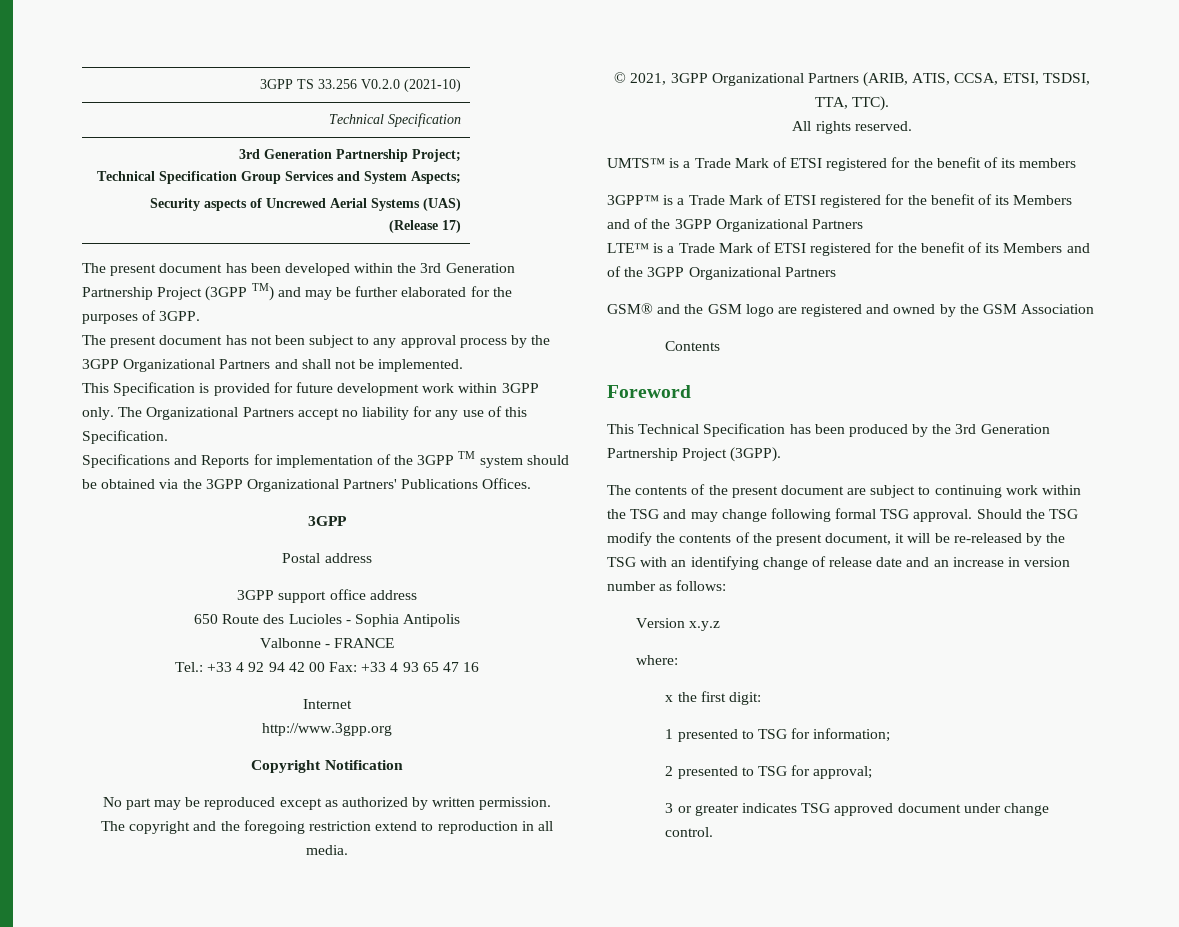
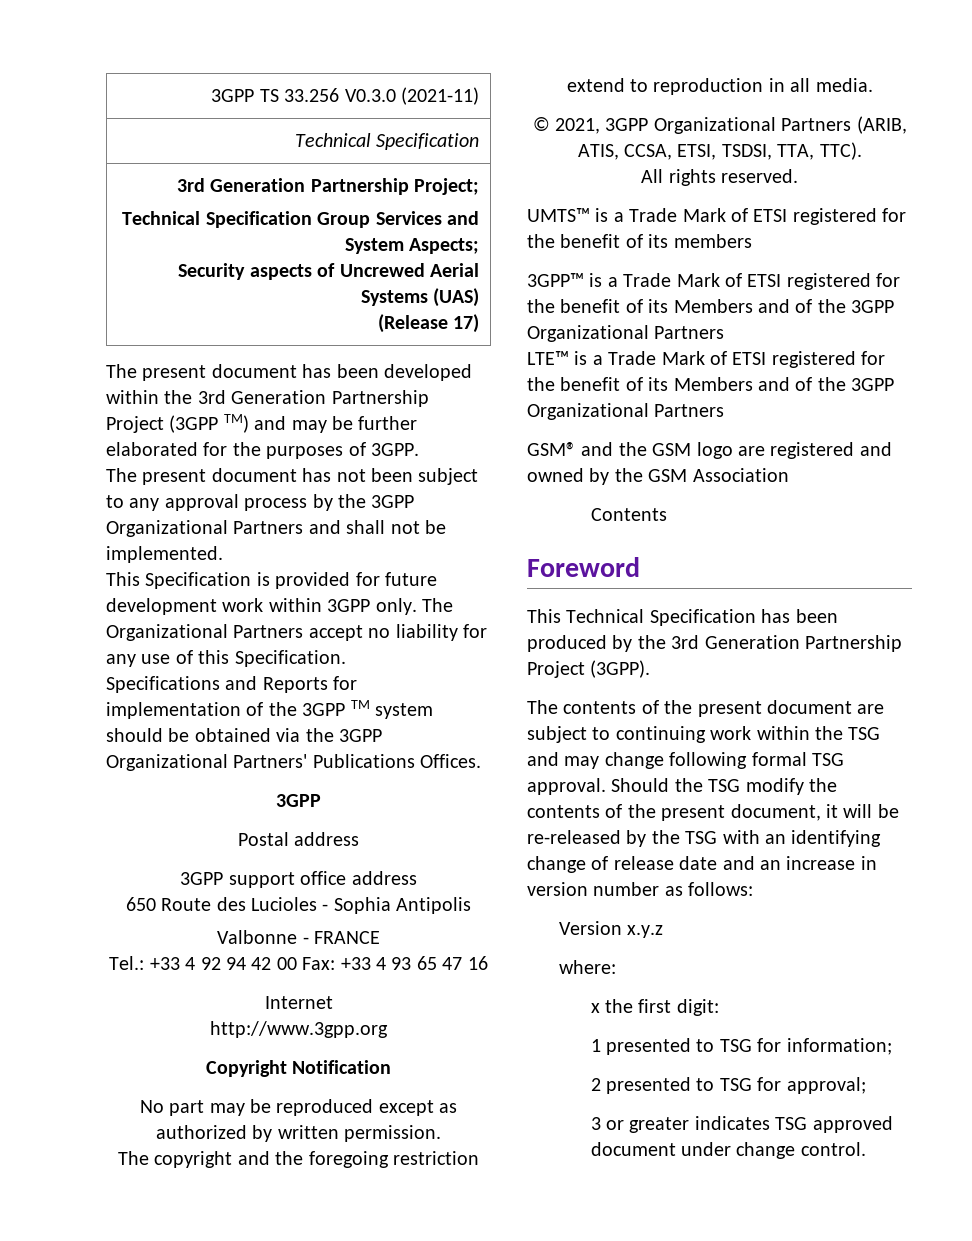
- 3GPP TS 33.256 V0.2.0 (2021-10)
+ 3GPP TS 33.256 V0.3.0 (2021-11)

